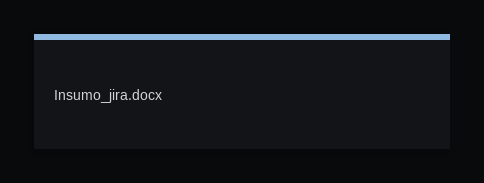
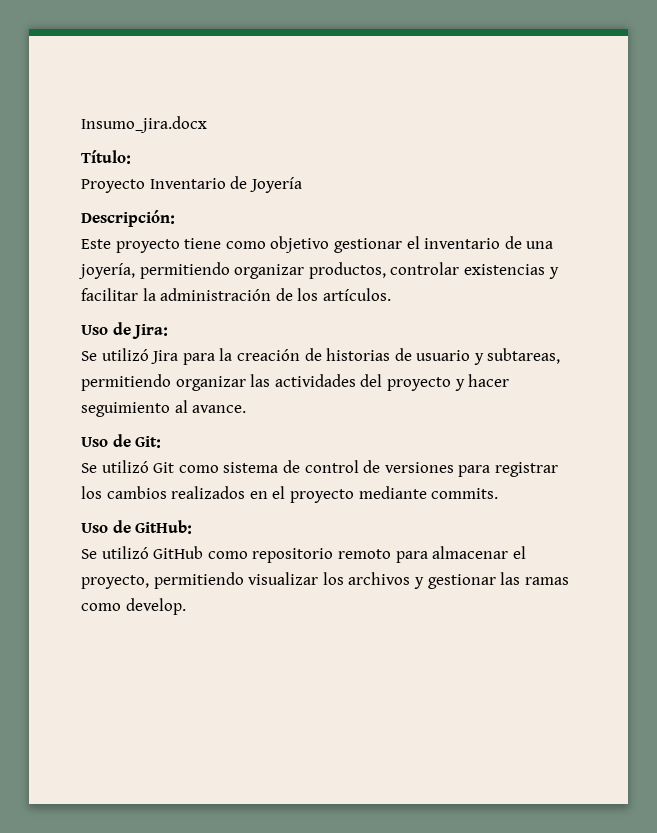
+ Título:
+ Proyecto Inventario de Joyería
+ Descripción:
+ Este proyecto tiene como objetivo gestionar el inventario de una joyería, permitiendo organizar productos, controlar existencias y facilitar la administración de los artículos.
+ Uso de Jira:
+ Se utilizó Jira para la creación de historias de usuario y subtareas, permitiendo organizar las actividades del proyecto y hacer seguimiento al avance.
+ Uso de Git:
+ Se utilizó Git como sistema de control de versiones para registrar los cambios realizados en el proyecto mediante commits.
+ Uso de GitHub:
+ Se utilizó GitHub como repositorio remoto para almacenar el proyecto, permitiendo visualizar los archivos y gestionar las ramas como develop.

